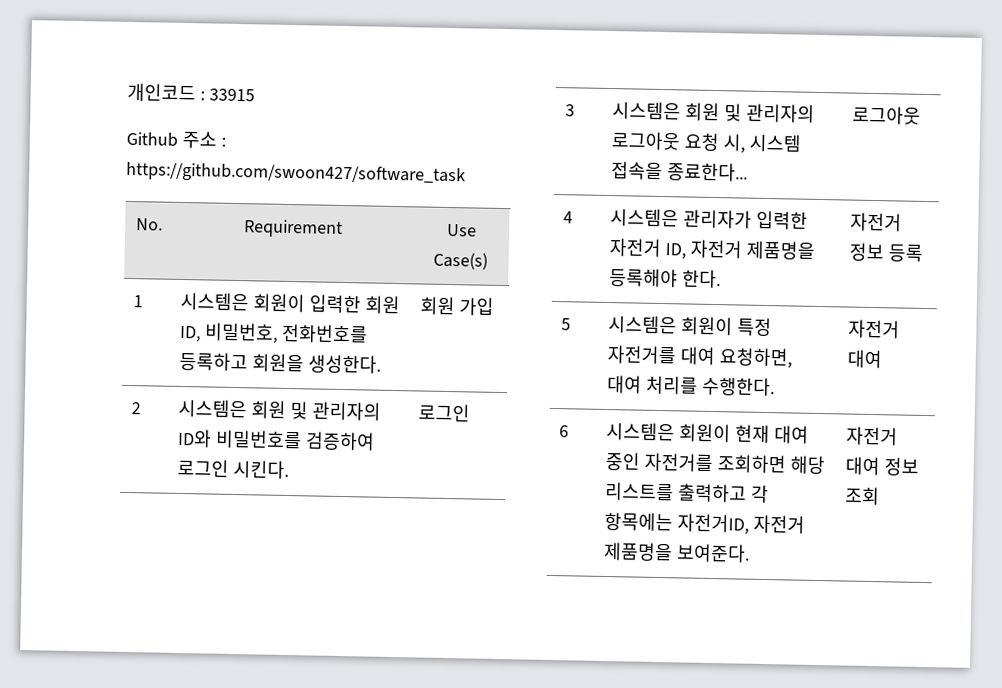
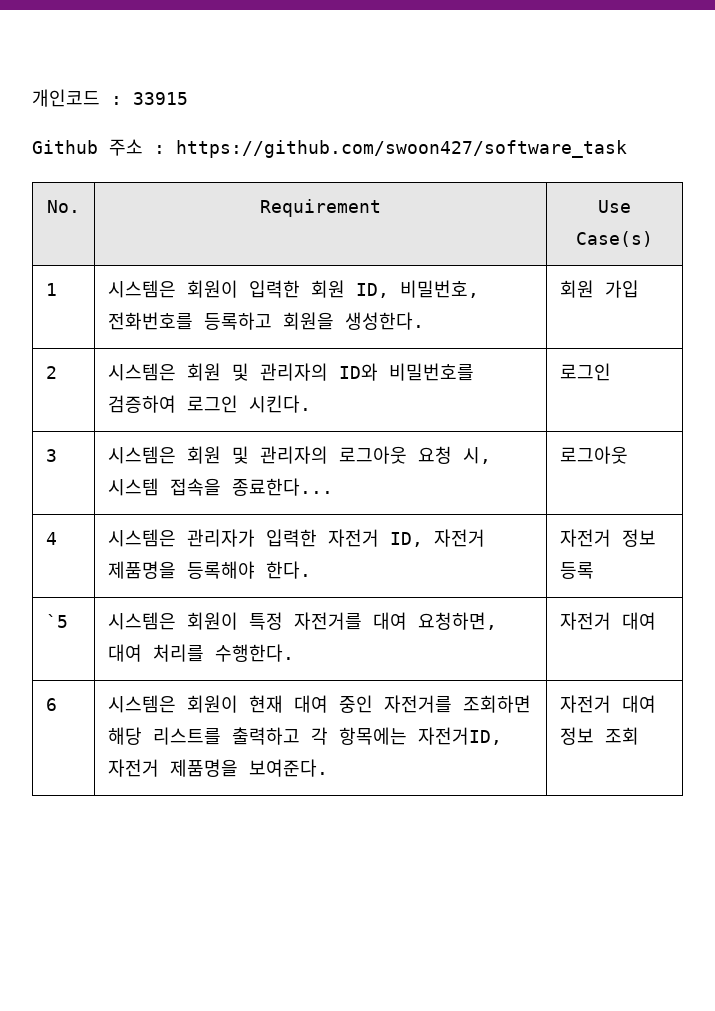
- 5 | 시스템은 회원이 특정 자전거를 대여 요청하면, 대여 처리를 수행한다. | 자전거 대여
+ `5 | 시스템은 회원이 특정 자전거를 대여 요청하면, 대여 처리를 수행한다. | 자전거 대여

